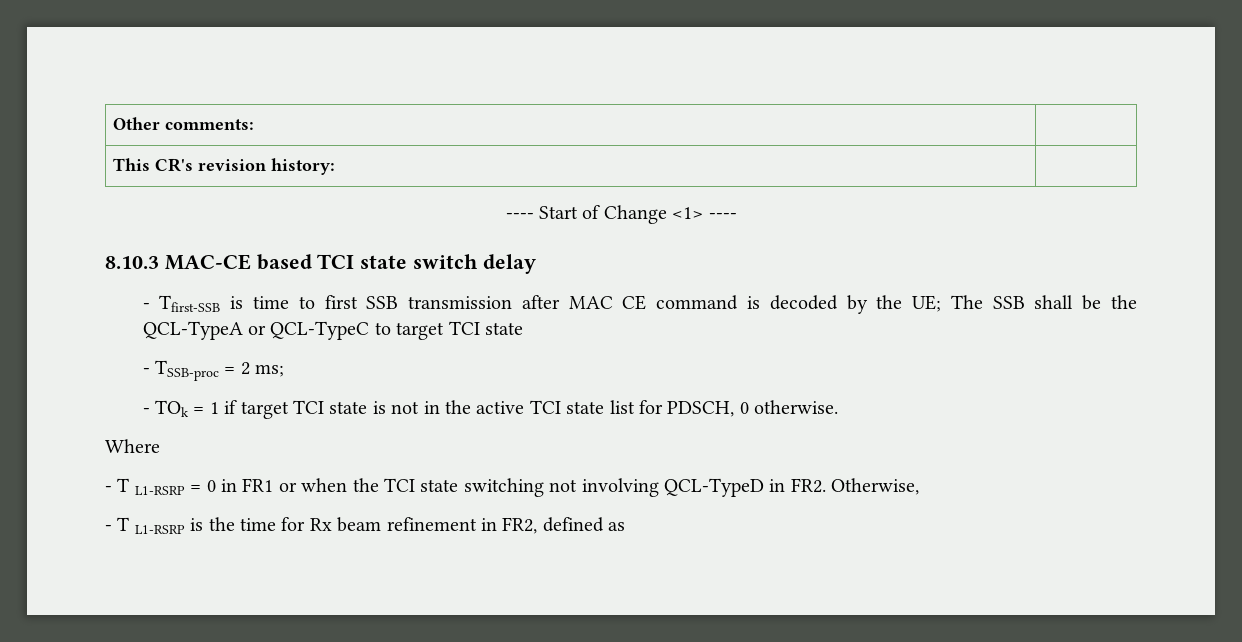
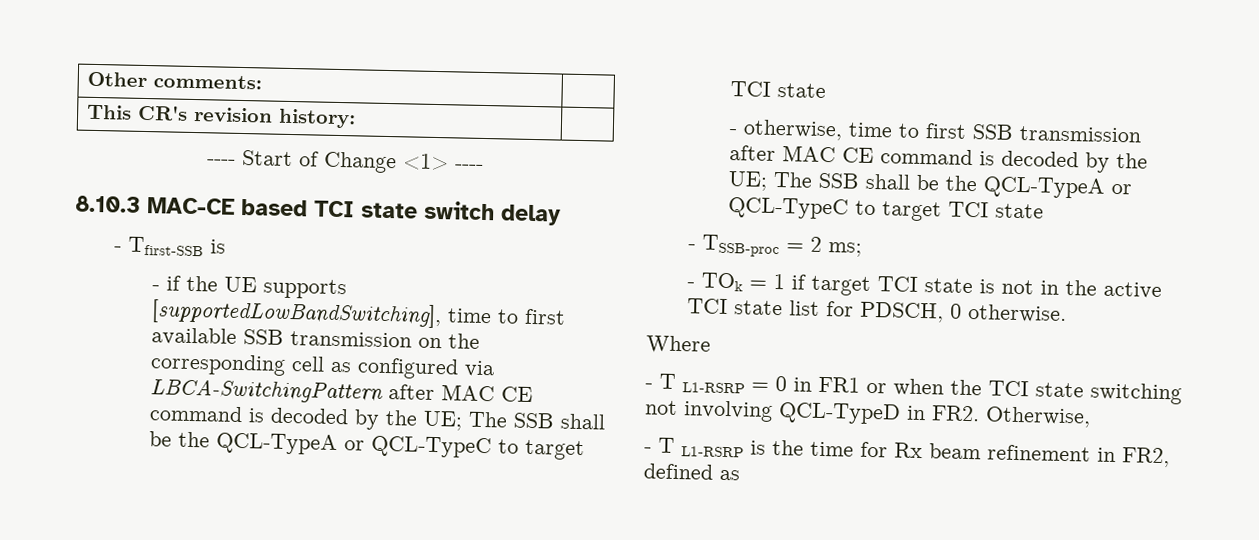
- - Tfirst-SSB is time to first SSB transmission after MAC CE command is decoded by the UE; The SSB shall be the QCL-TypeA or QCL-TypeC to target TCI state
+ - Tfirst-SSB is
+ - if the UE supports [supportedLowBandSwitching], time to first available SSB transmission on the corresponding cell as configured via LBCA-SwitchingPattern after MAC CE command is decoded by the UE; The SSB shall be the QCL-TypeA or QCL-TypeC to target TCI state
+ - otherwise, time to first SSB transmission after MAC CE command is decoded by the UE; The SSB shall be the QCL-TypeA or QCL-TypeC to target TCI state

